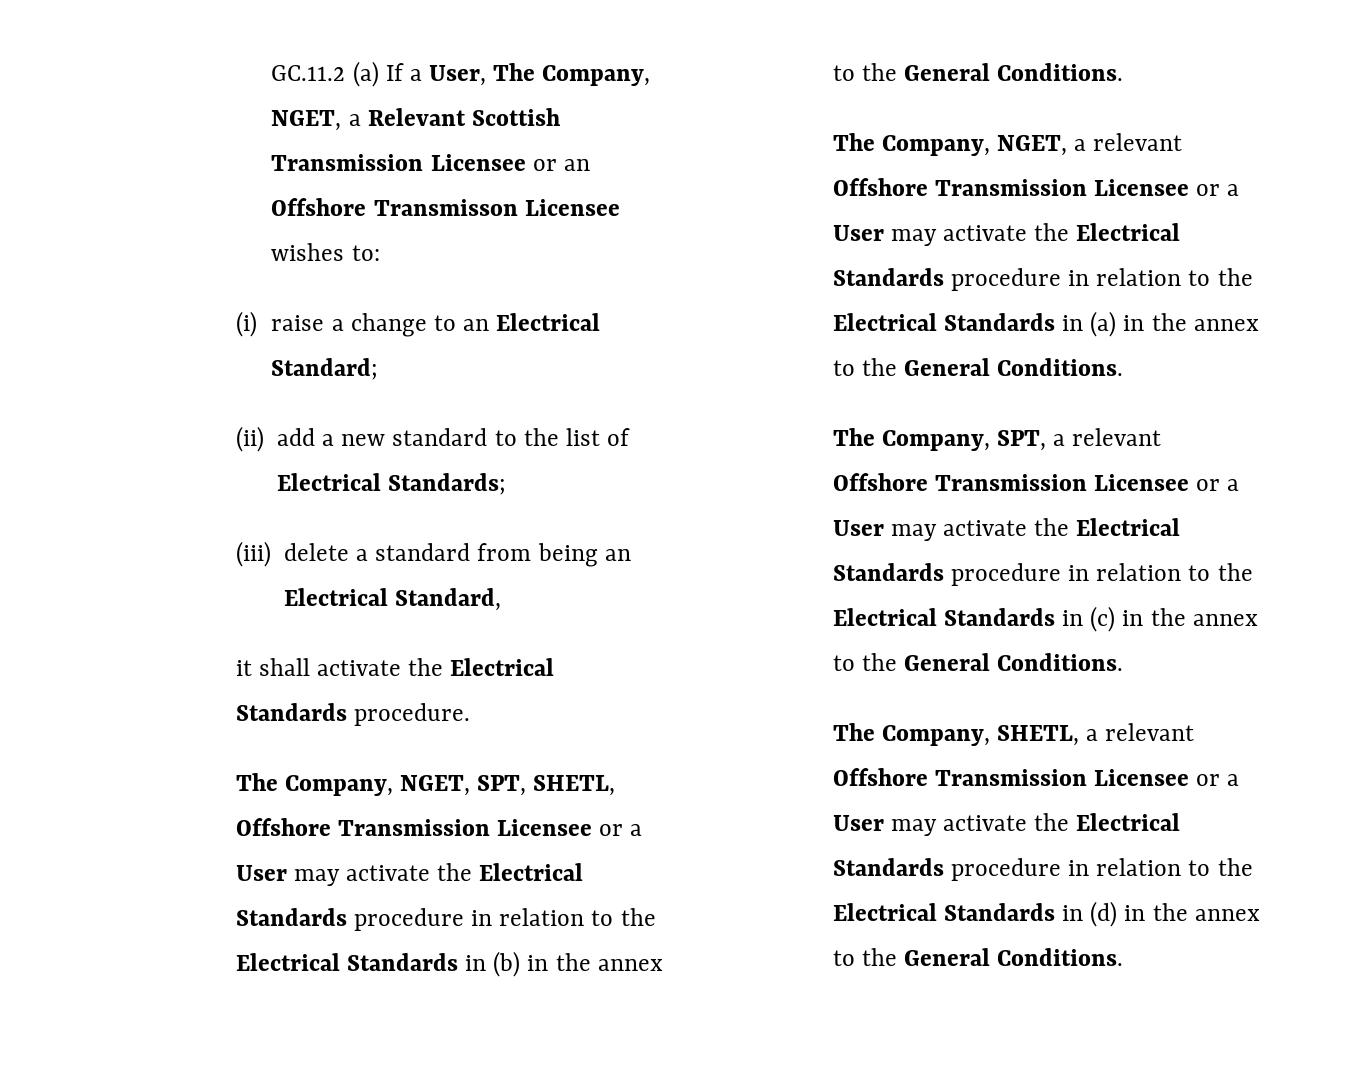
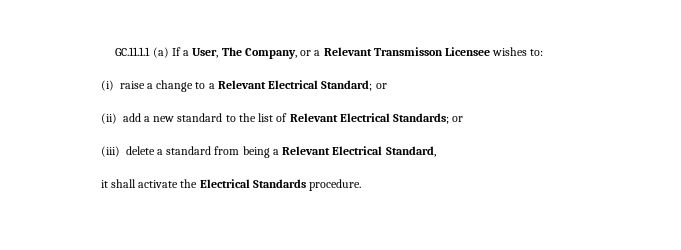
- GC.11.2 (a) If a User, The Company, NGET, a Relevant Scottish Transmission Licensee or an Offshore Transmisson Licensee wishes to:
+ GC.11.1.1 (a) If a User, The Company, or a Relevant Transmisson Licensee wishes to:
- (i) raise a change to an Electrical Standard;
+ (i) raise a change to a Relevant Electrical Standard; or
- (ii) add a new standard to the list of Electrical Standards;
+ (ii) add a new standard to the list of Relevant Electrical Standards; or
- (iii) delete a standard from being an Electrical Standard,
+ (iii) delete a standard from being a Relevant Electrical Standard,
- The Company, NGET, SPT, SHETL, Offshore Transmission Licensee or a User may activate the Electrical Standards procedure in relation to the Electrical Standards in (b) in the annex to the General Conditions.
- The Company, NGET, a relevant Offshore Transmission Licensee or a User may activate the Electrical Standards procedure in relation to the Electrical Standards in (a) in the annex to the General Conditions.
- The Company, SPT, a relevant Offshore Transmission Licensee or a User may activate the Electrical Standards procedure in relation to the Electrical Standards in (c) in the annex to the General Conditions.
- The Company, SHETL, a relevant Offshore Transmission Licensee or a User may activate the Electrical Standards procedure in relation to the Electrical Standards in (d) in the annex to the General Conditions.

